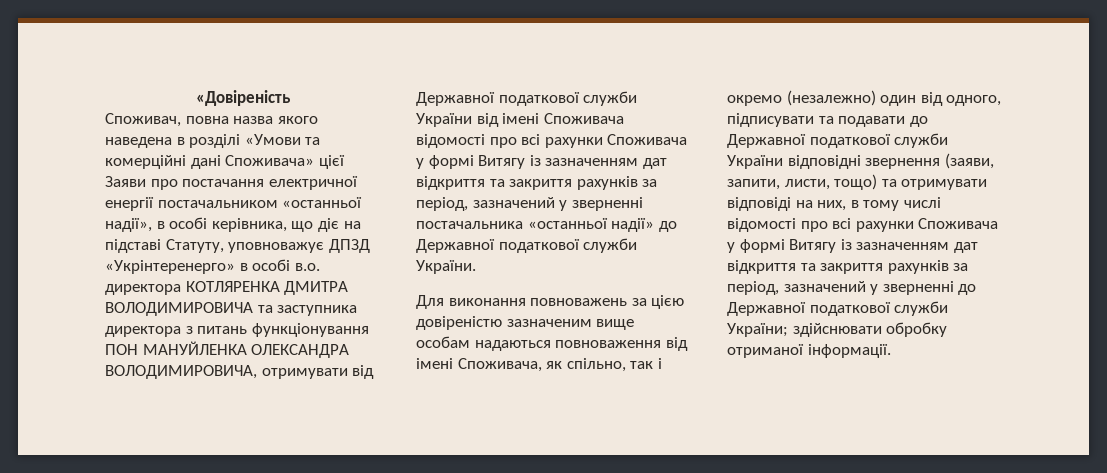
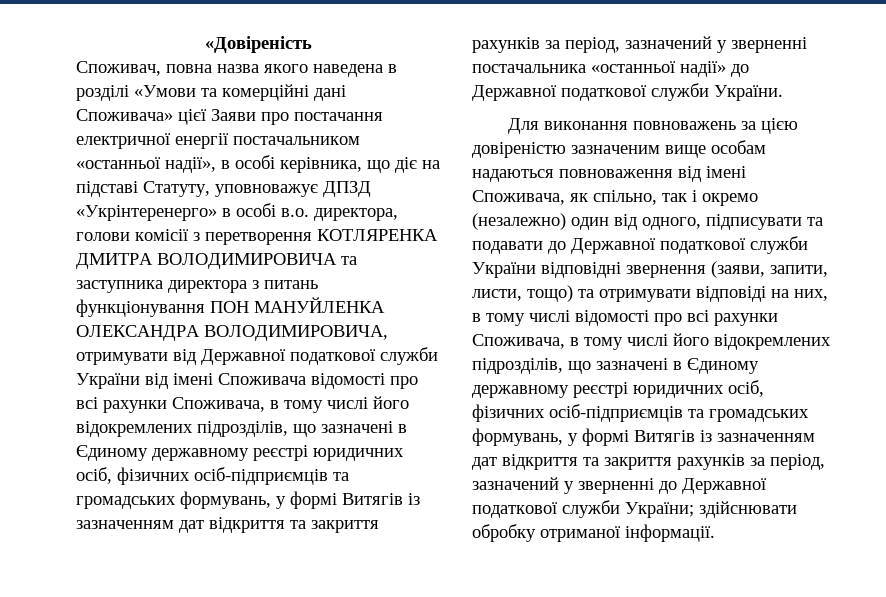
- Споживач, повна назва якого наведена в розділі «Умови та комерційні дані Споживача» цієї Заяви про постачання електричної енергії постачальником «останньої надії», в особі керівника, що діє на підставі Статуту, уповноважує ДПЗД «Укрінтеренерго» в особі в.о. директора КОТЛЯРЕНКА ДМИТРА ВОЛОДИМИРОВИЧА та заступника директора з питань функціонування ПОН МАНУЙЛЕНКА ОЛЕКСАНДРА ВОЛОДИМИРОВИЧА, отримувати від Державної податкової служби України від імені Споживача відомості про всі рахунки Споживача у формі Витягу із зазначенням дат відкриття та закриття рахунків за період, зазначений у зверненні постачальника «останньої надії» до Державної податкової служби України.
+ Споживач, повна назва якого наведена в розділі «Умови та комерційні дані Споживача» цієї Заяви про постачання електричної енергії постачальником «останньої надії», в особі керівника, що діє на підставі Статуту, уповноважує ДПЗД «Укрінтеренерго» в особі в.о. директора, голови комісії з перетворення КОТЛЯРЕНКА ДМИТРА ВОЛОДИМИРОВИЧА та заступника директора з питань функціонування ПОН МАНУЙЛЕНКА ОЛЕКСАНДРА ВОЛОДИМИРОВИЧА, отримувати від Державної податкової служби України від імені Споживача відомості про всі рахунки Споживача, в тому числі його відокремлених підрозділів, що зазначені в Єдиному державному реєстрі юридичних осіб, фізичних осіб-підприємців та громадських формувань, у формі Витягів із зазначенням дат відкриття та закриття рахунків за період, зазначений у зверненні постачальника «останньої надії» до Державної податкової служби України.
- Для виконання повноважень за цією довіреністю зазначеним вище особам надаються повноваження від імені Споживача, як спільно, так і окремо (незалежно) один від одного, підписувати та подавати до Державної податкової служби України відповідні звернення (заяви, запити, листи, тощо) та отримувати відповіді на них, в тому числі відомості про всі рахунки Споживача у формі Витягу із зазначенням дат відкриття та закриття рахунків за період, зазначений у зверненні до Державної податкової служби України;
+ Для виконання повноважень за цією довіреністю зазначеним вище особам надаються повноваження від імені Споживача, як спільно, так і окремо (незалежно) один від одного, підписувати та подавати до Державної податкової служби України відповідні звернення (заяви, запити, листи, тощо) та отримувати відповіді на них, в тому числі відомості про всі рахунки Споживача, в тому числі його відокремлених підрозділів, що зазначені в Єдиному державному реєстрі юридичних осіб, фізичних осіб-підприємців та громадських формувань, у формі Витягів із зазначенням дат відкриття та закриття рахунків за період, зазначений у зверненні до Державної податкової служби України;

